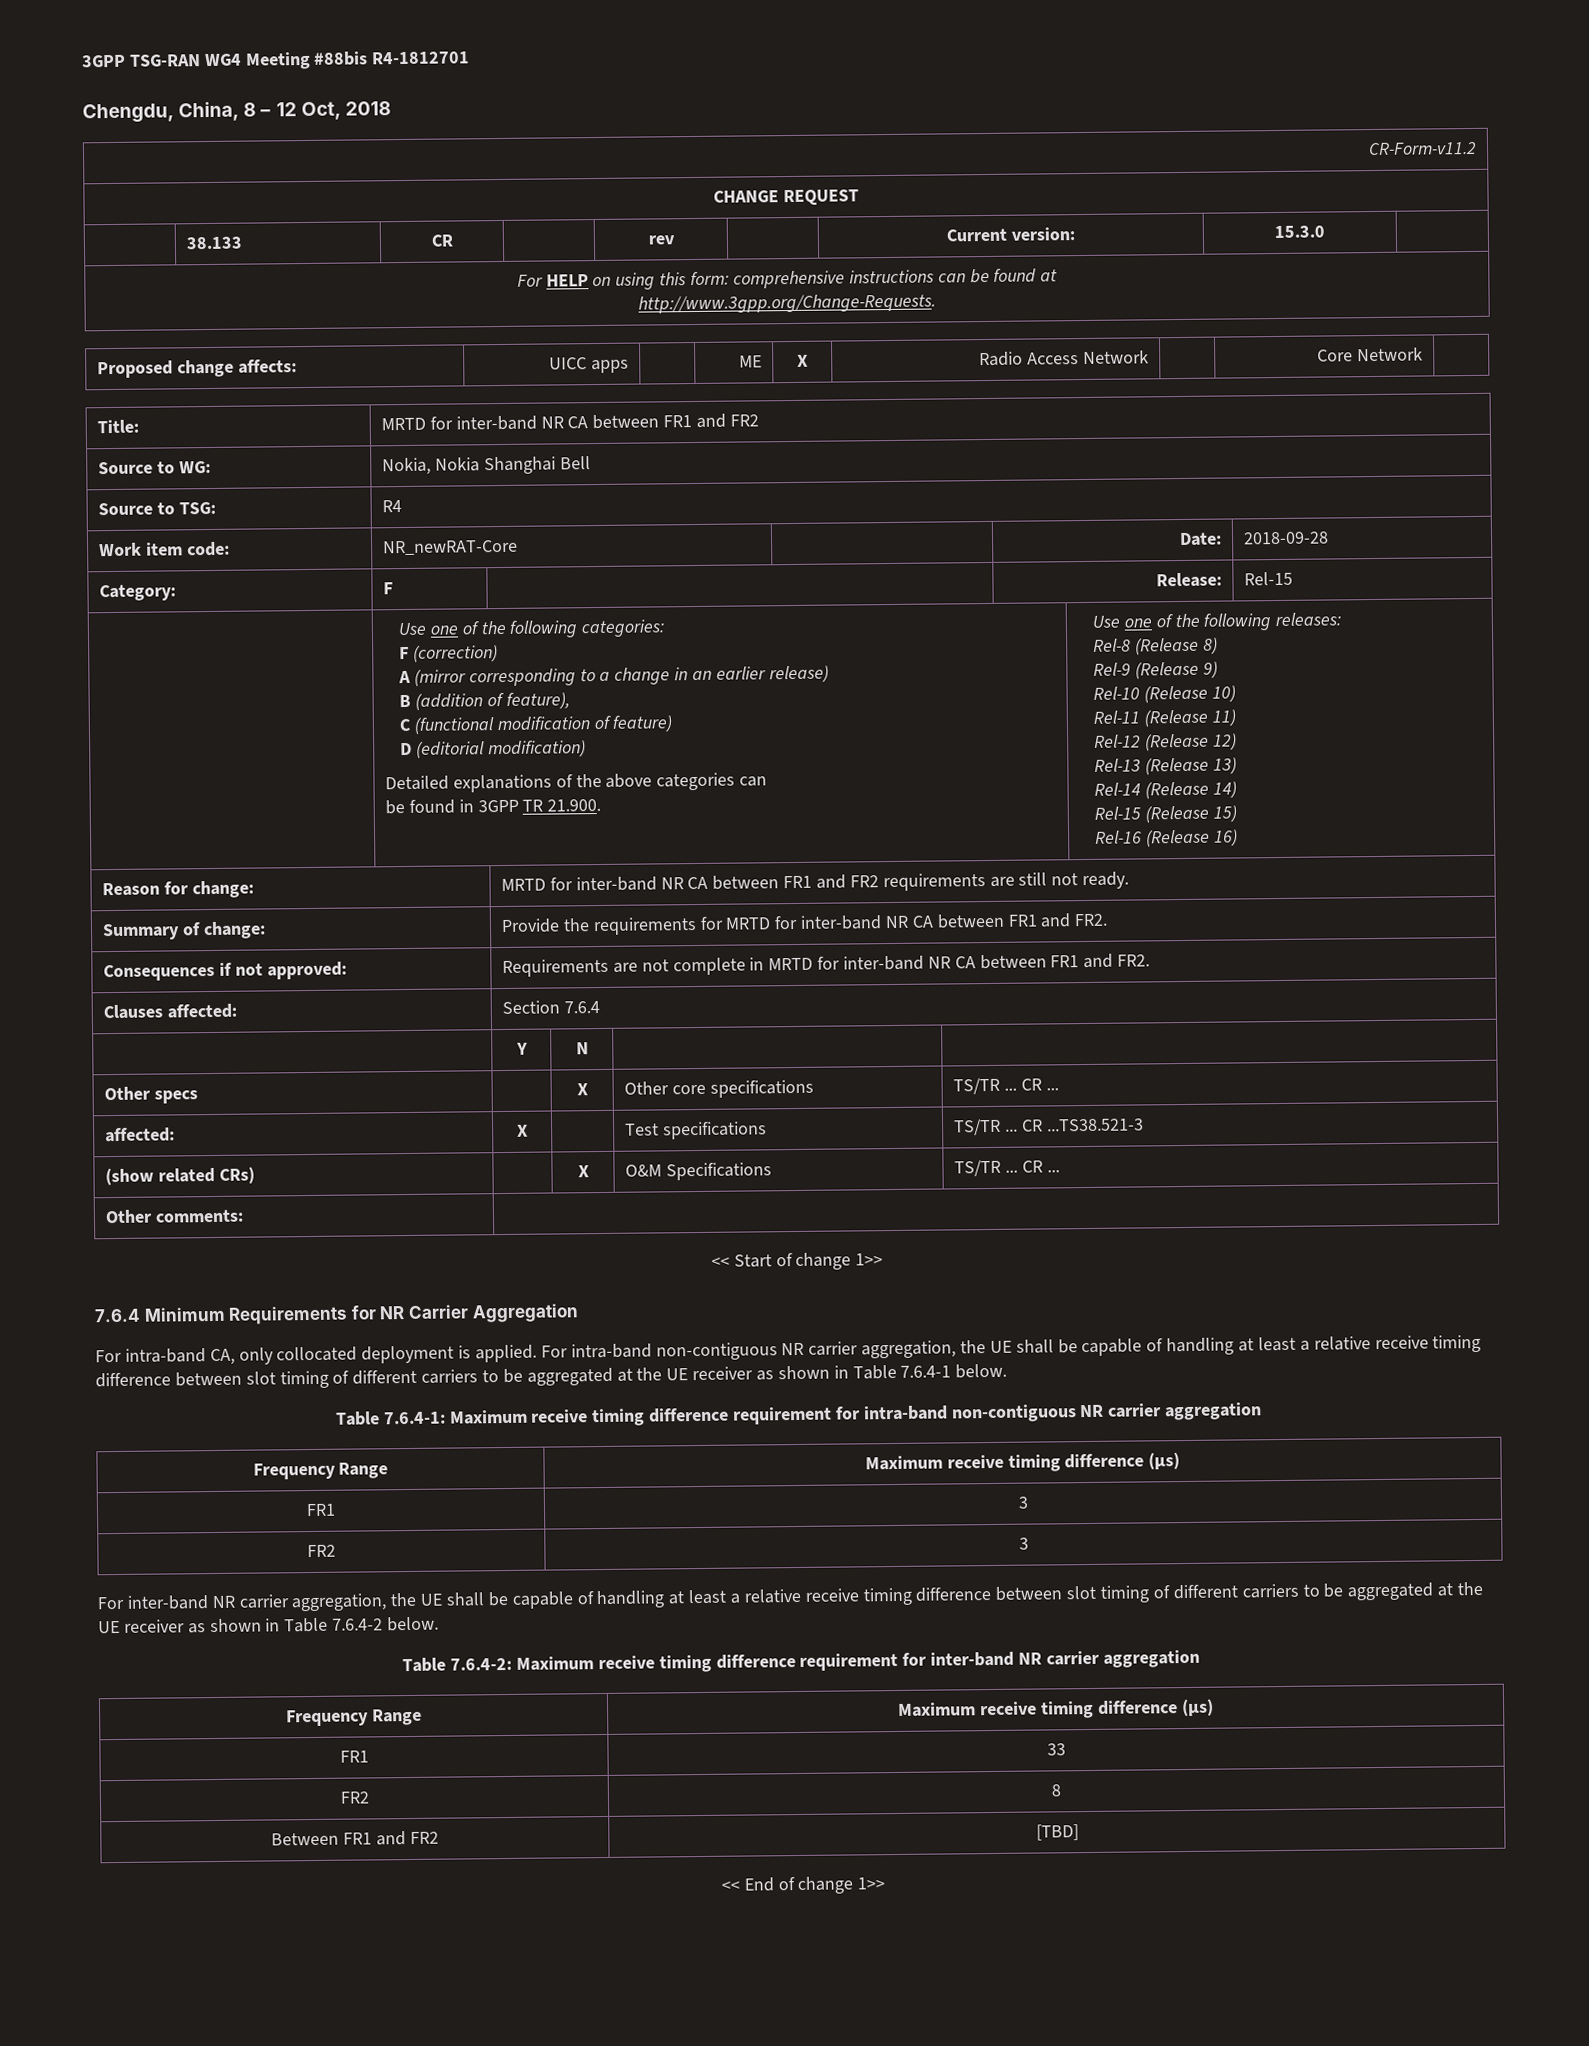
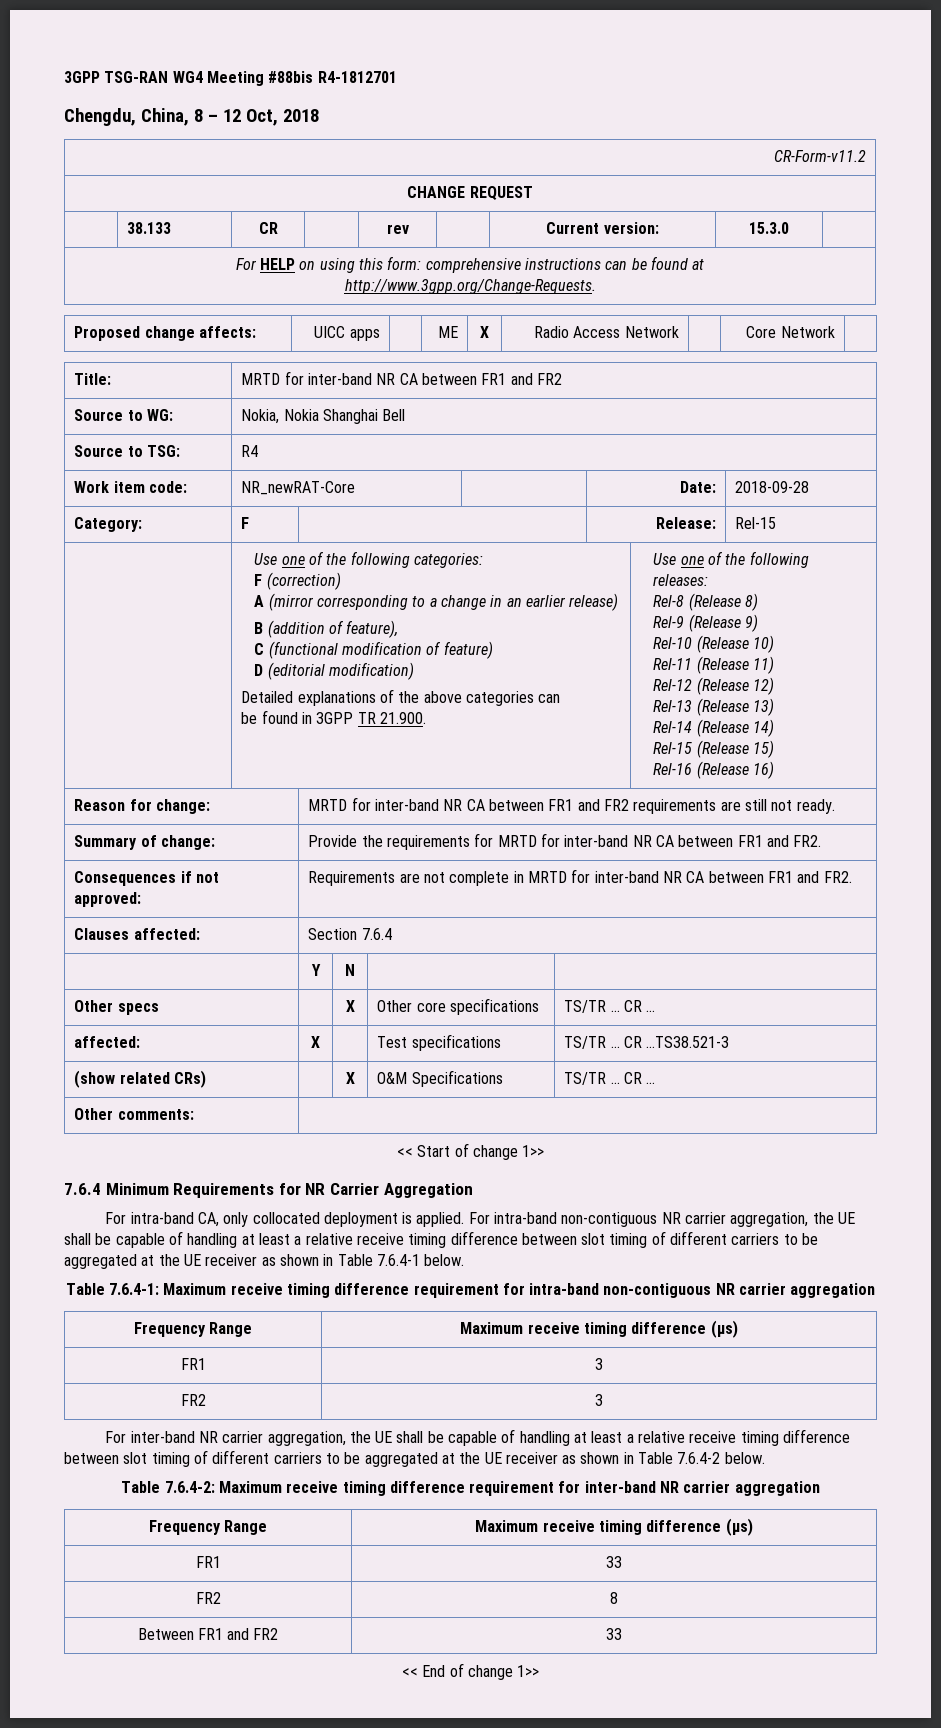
- Between FR1 and FR2 | [TBD]
+ Between FR1 and FR2 | 33

